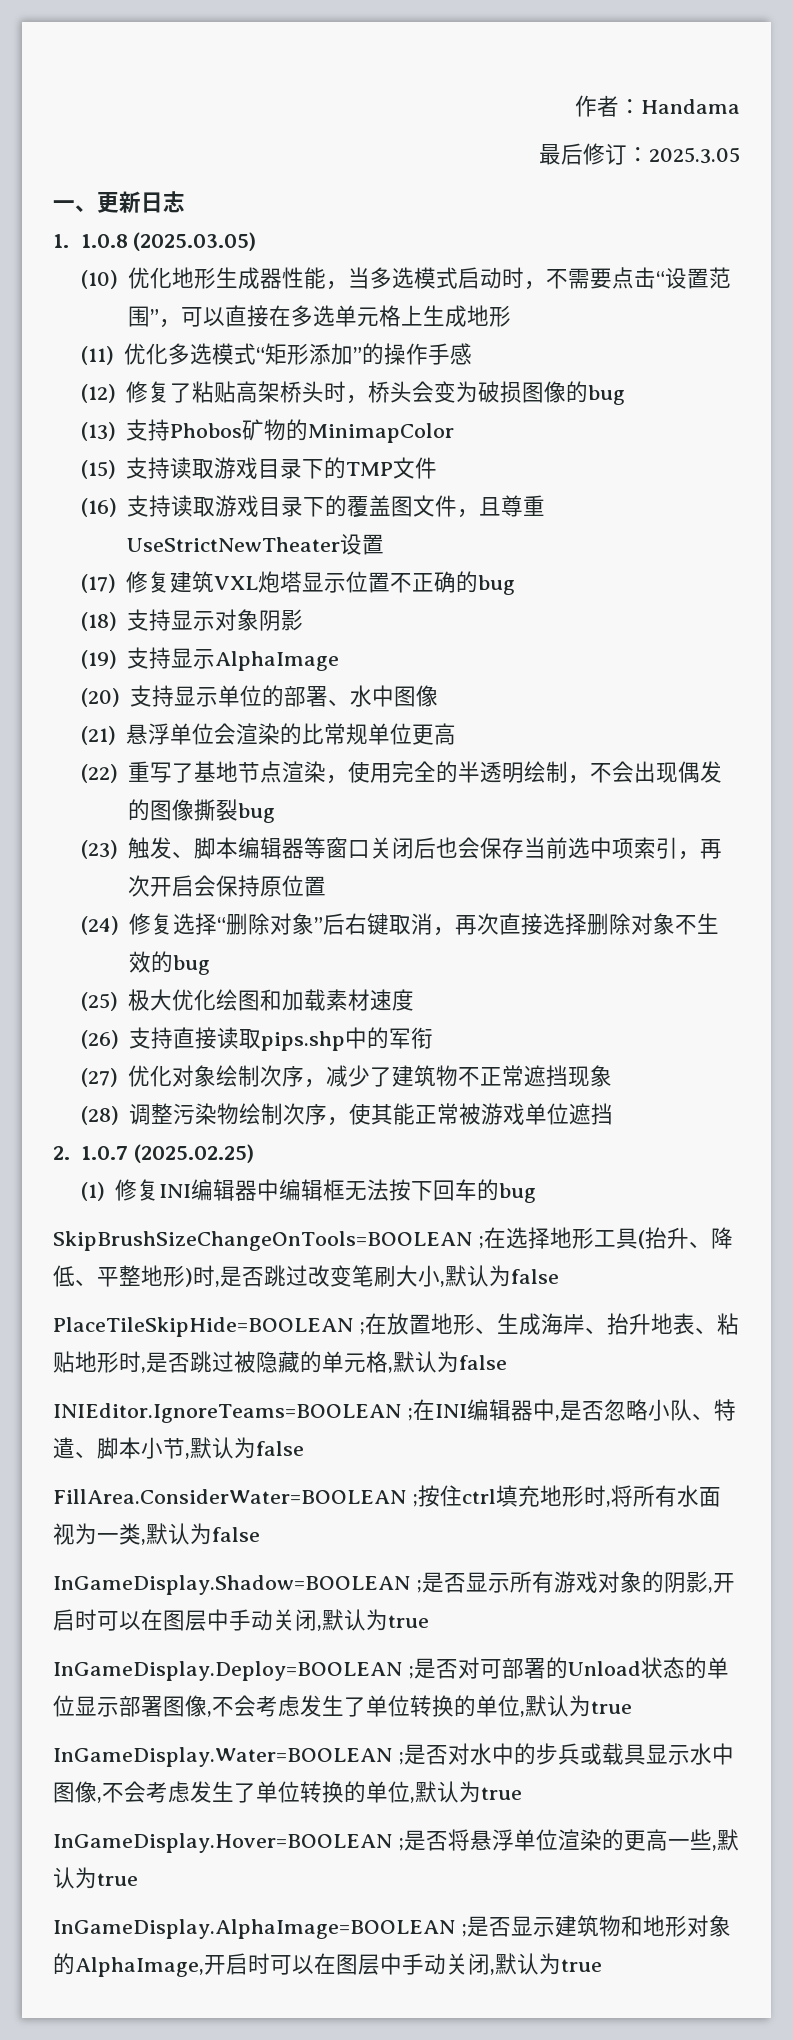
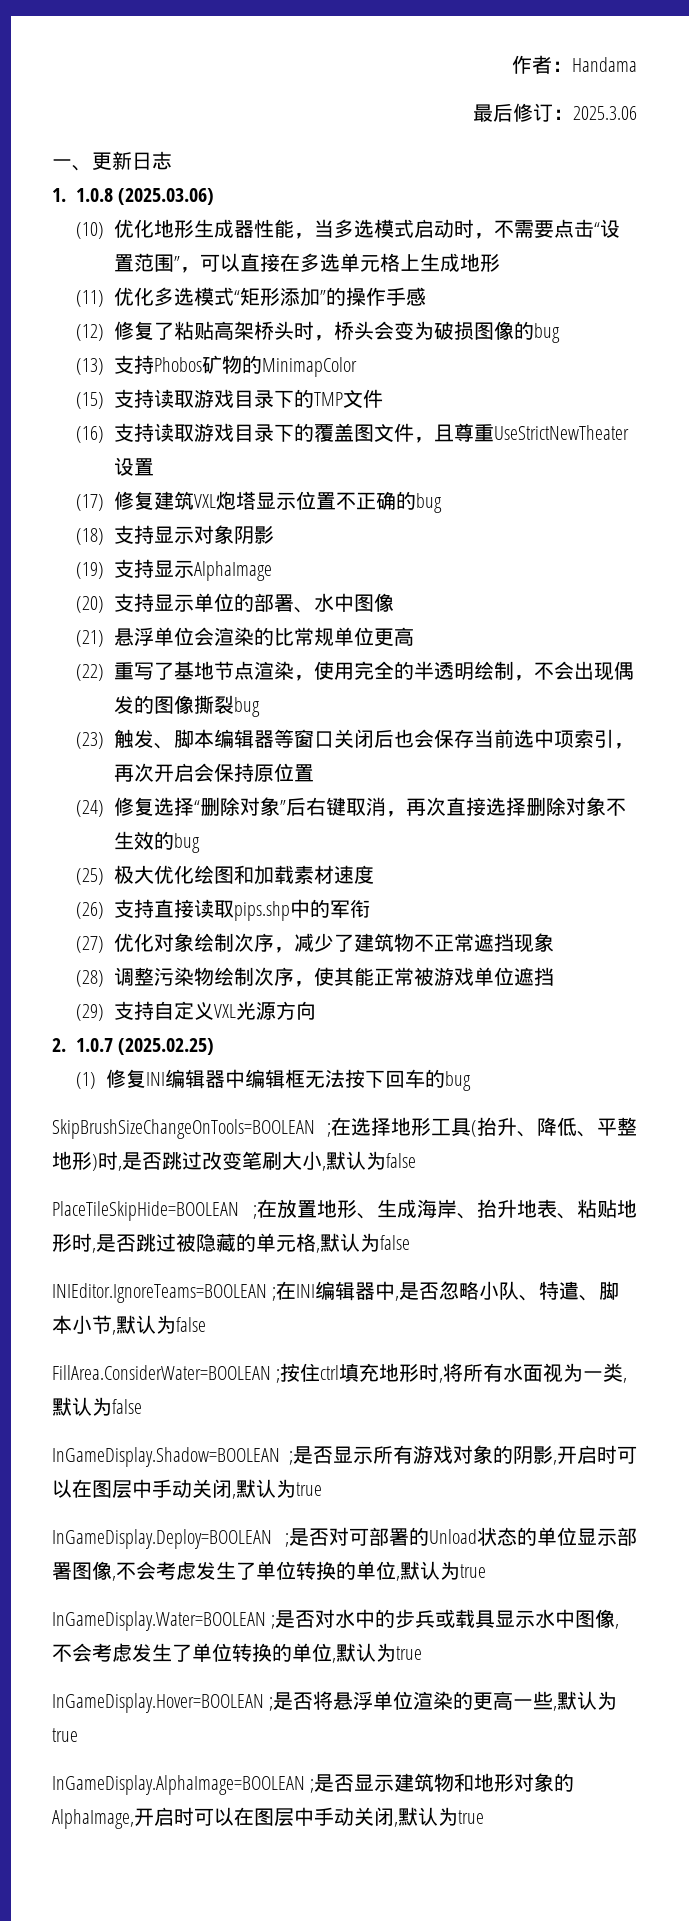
- 最后修订：2025.3.05
+ 最后修订：2025.3.06
- 1. 1.0.8 (2025.03.05)
+ 1. 1.0.8 (2025.03.06)
+ (29)支持自定义VXL光源方向

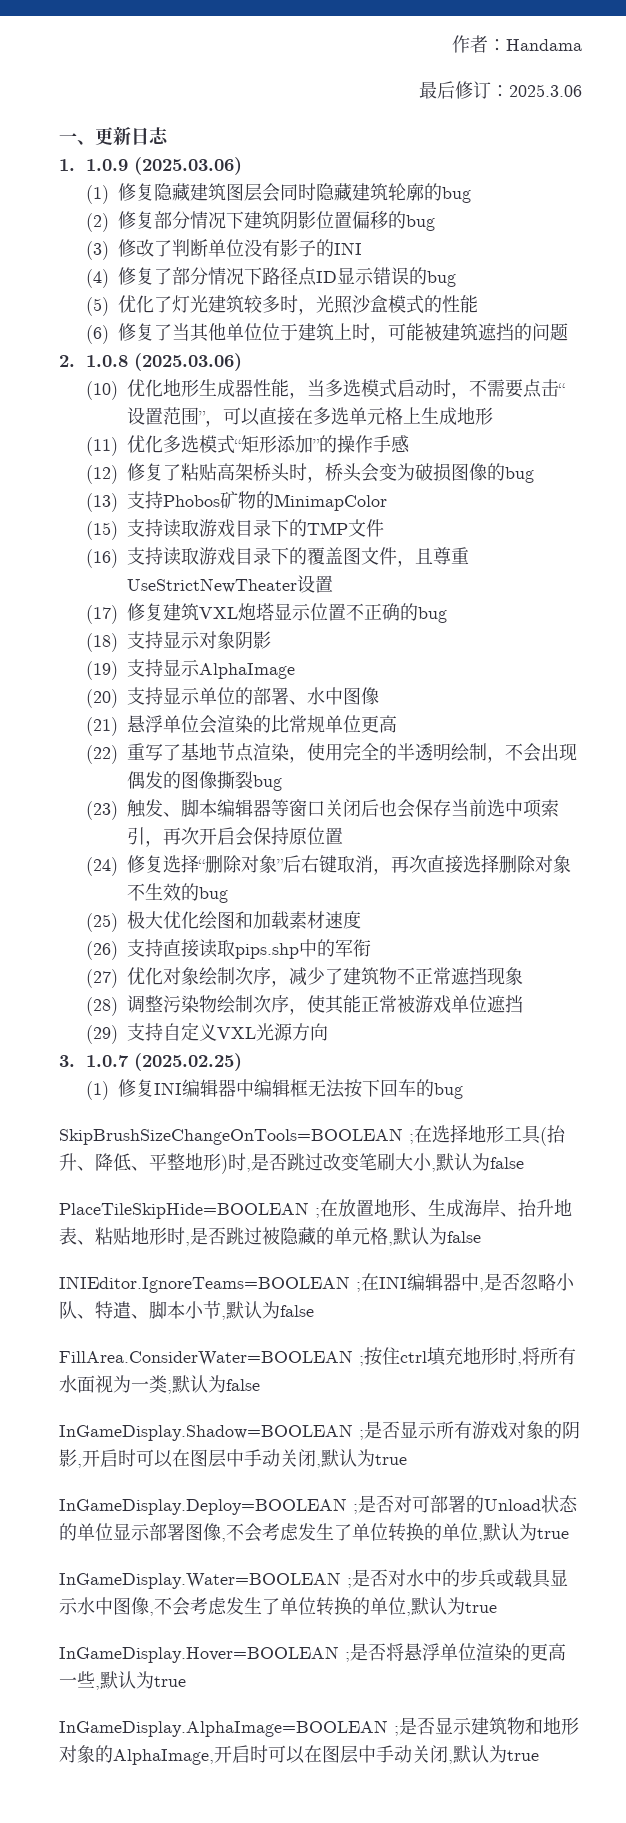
- 1. 1.0.8 (2025.03.06)
+ 1. 1.0.9 (2025.03.06)
+ (1)修复隐藏建筑图层会同时隐藏建筑轮廓的bug
+ (2)修复部分情况下建筑阴影位置偏移的bug
+ (3)修改了判断单位没有影子的INI
+ (4)修复了部分情况下路径点ID显示错误的bug
+ (5)优化了灯光建筑较多时，光照沙盒模式的性能
+ (6)修复了当其他单位位于建筑上时，可能被建筑遮挡的问题
+ 2. 1.0.8 (2025.03.06)
- 2. 1.0.7 (2025.02.25)
+ 3. 1.0.7 (2025.02.25)

